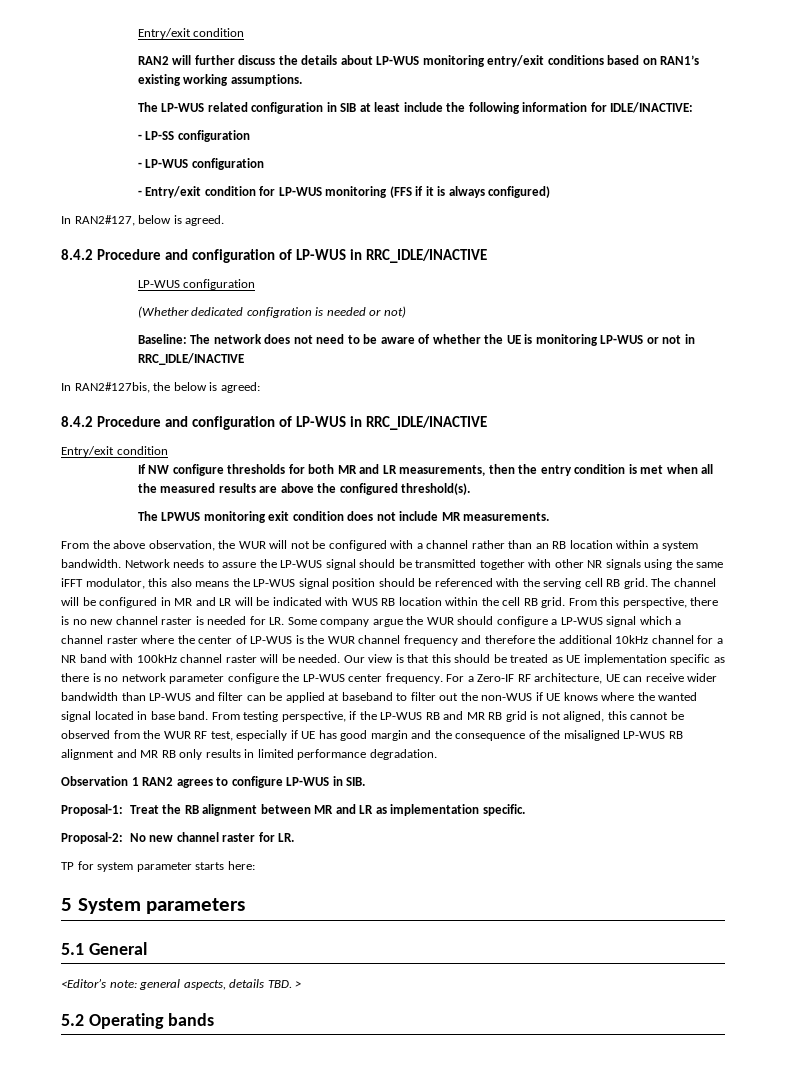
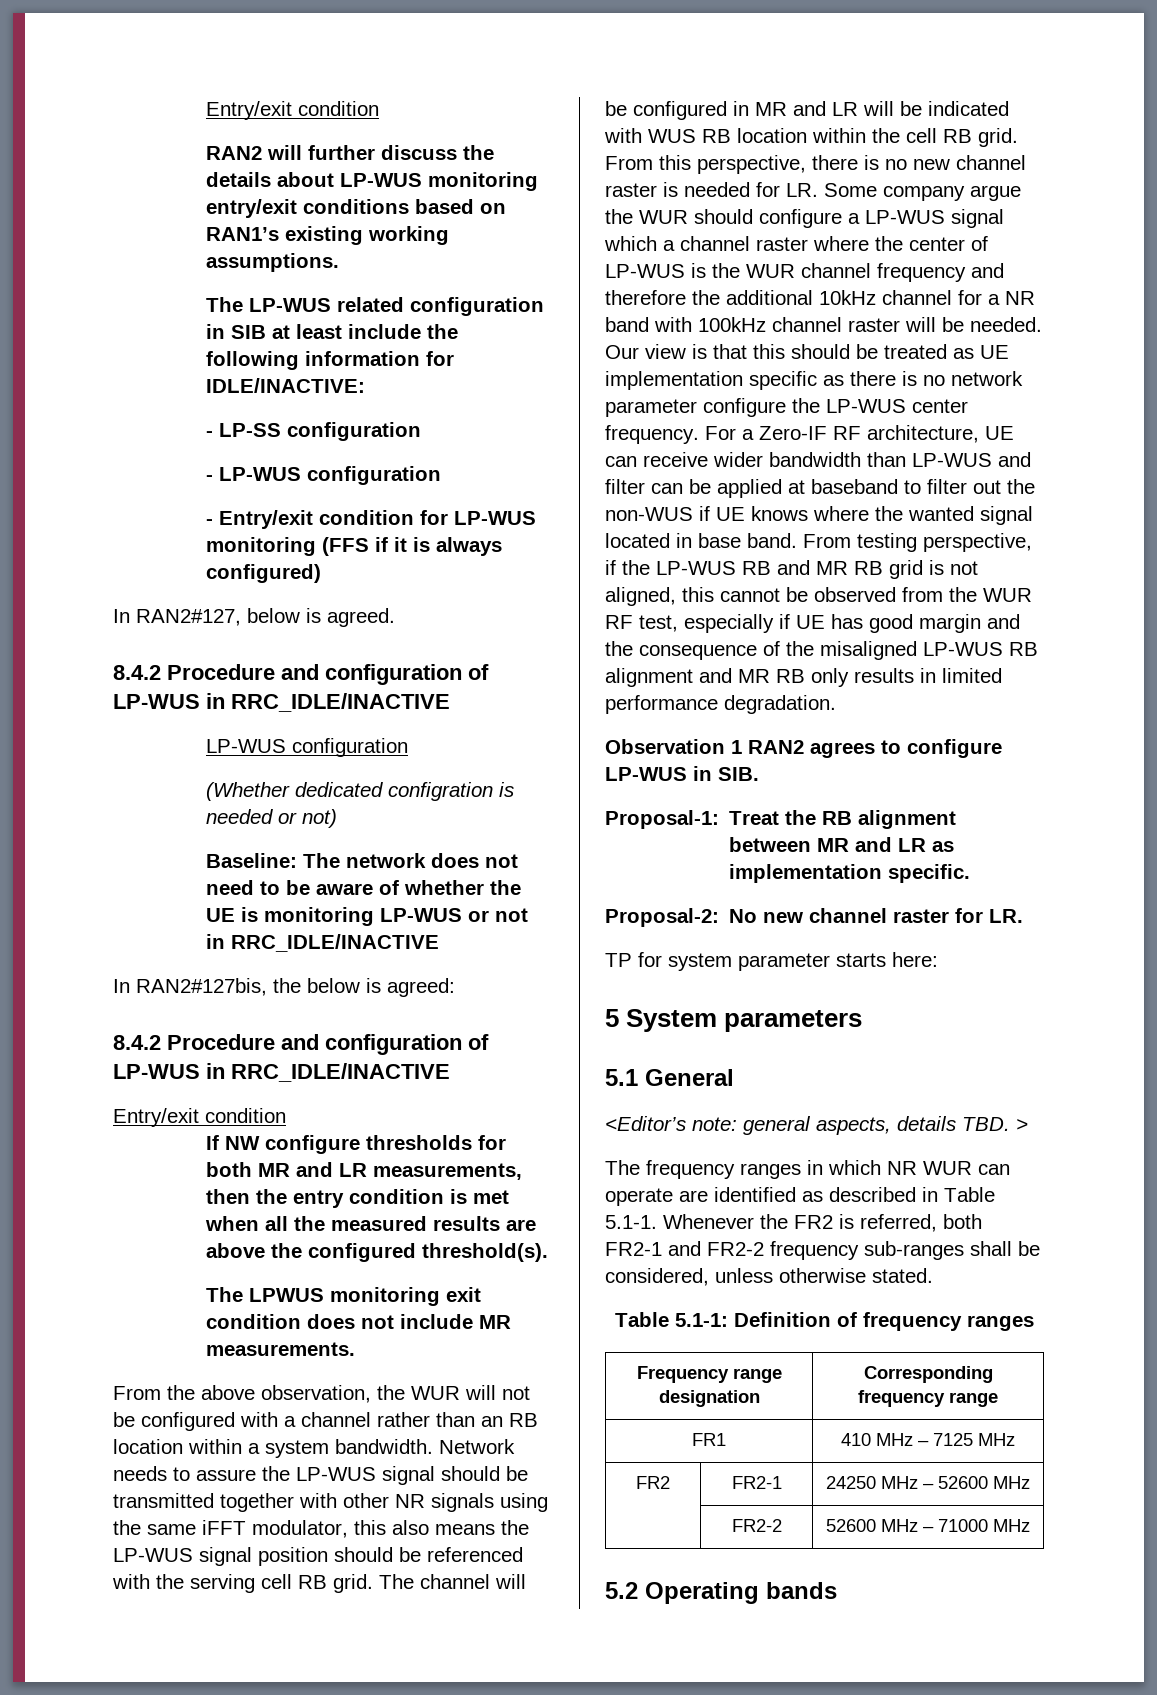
+ The frequency ranges in which NR WUR can operate are identified as described in Table 5.1-1. Whenever the FR2 is referred, both FR2-1 and FR2-2 frequency sub-ranges shall be considered, unless otherwise stated.
+ Table 5.1-1: Definition of frequency ranges
+ Frequency range designation | Corresponding frequency range
+ FR1 | 410 MHz – 7125 MHz
+ FR2 | FR2-1 | 24250 MHz – 52600 MHz
+ | FR2-2 | 52600 MHz – 71000 MHz

